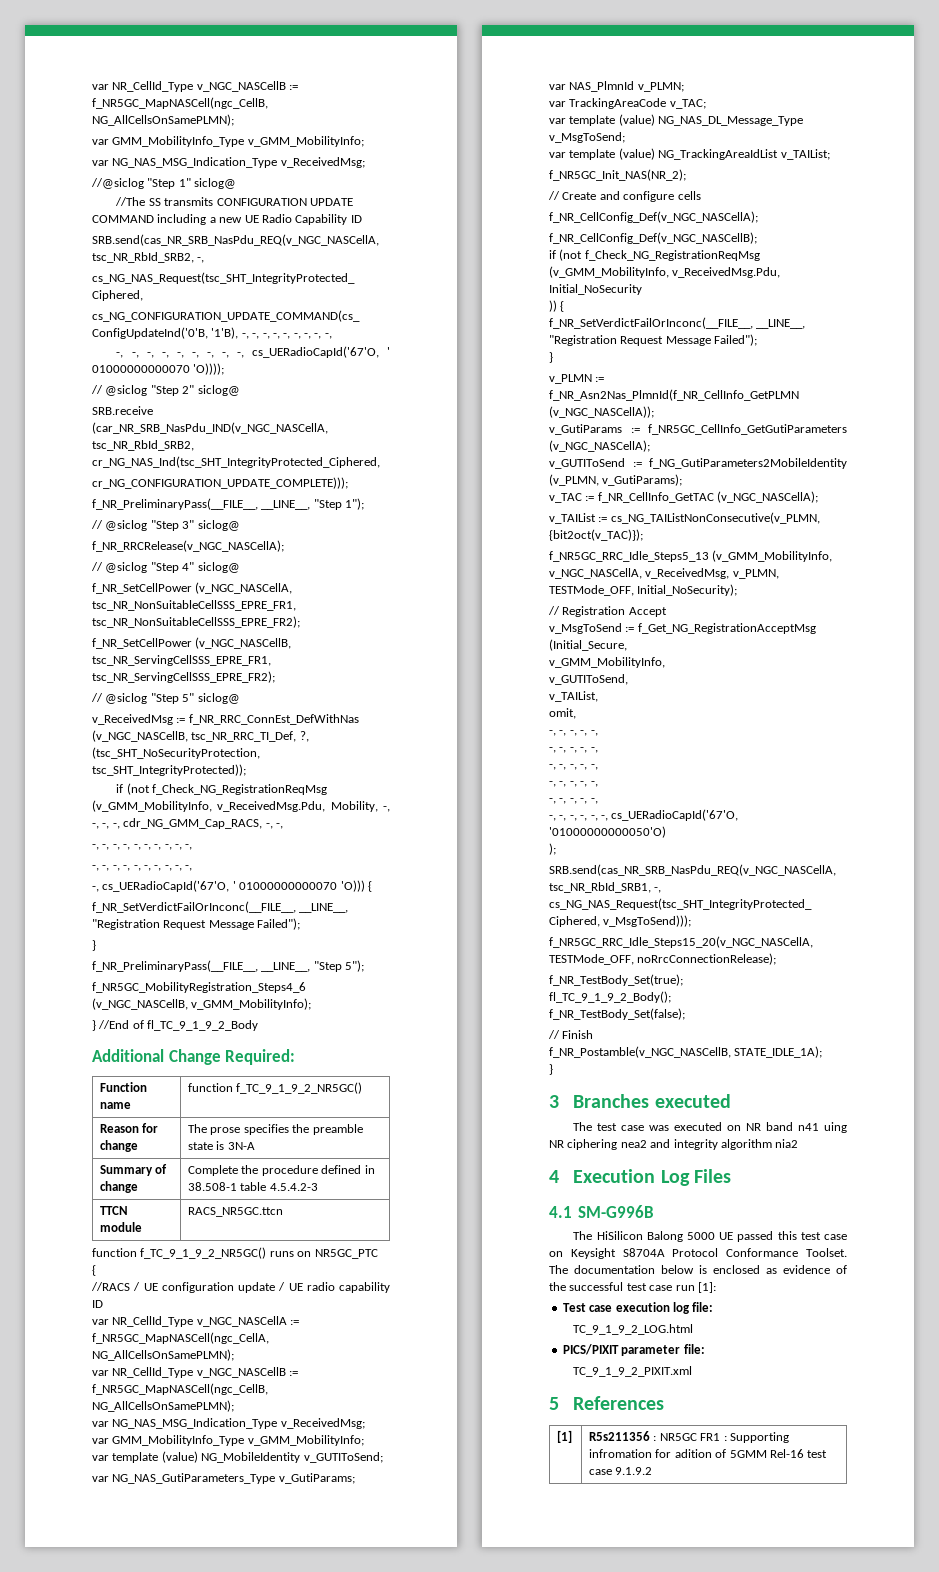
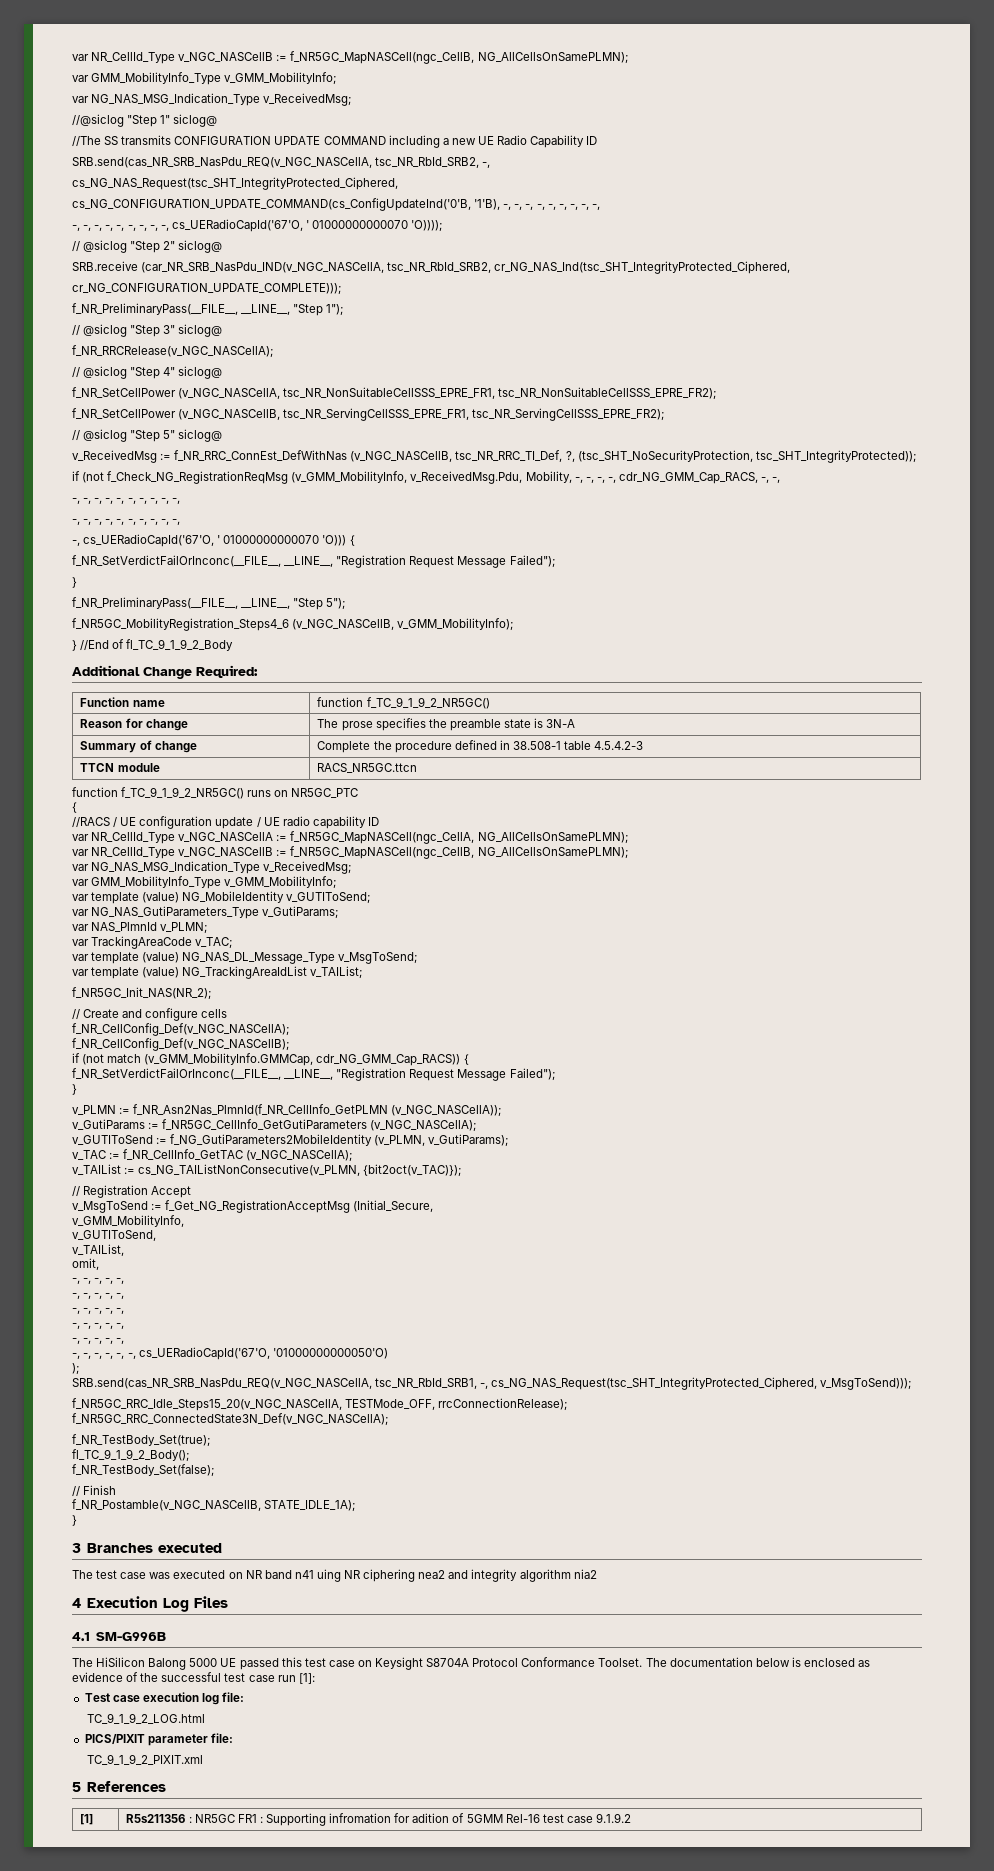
- if (not f_Check_NG_RegistrationReqMsg (v_GMM_MobilityInfo, v_ReceivedMsg.Pdu, Initial_NoSecurity
- )) {
+ if (not match (v_GMM_MobilityInfo.GMMCap, cdr_NG_GMM_Cap_RACS)) {
- f_NR5GC_RRC_Idle_Steps5_13 (v_GMM_MobilityInfo, v_NGC_NASCellA, v_ReceivedMsg, v_PLMN, TESTMode_OFF, Initial_NoSecurity);
- f_NR5GC_RRC_Idle_Steps15_20(v_NGC_NASCellA, TESTMode_OFF, noRrcConnectionRelease);
+ f_NR5GC_RRC_Idle_Steps15_20(v_NGC_NASCellA, TESTMode_OFF, rrcConnectionRelease);
+ f_NR5GC_RRC_ConnectedState3N_Def(v_NGC_NASCellA);

